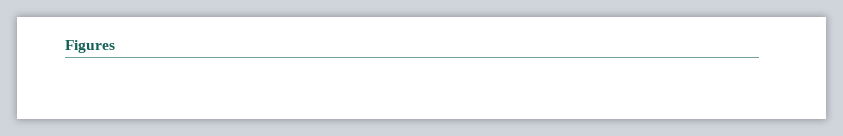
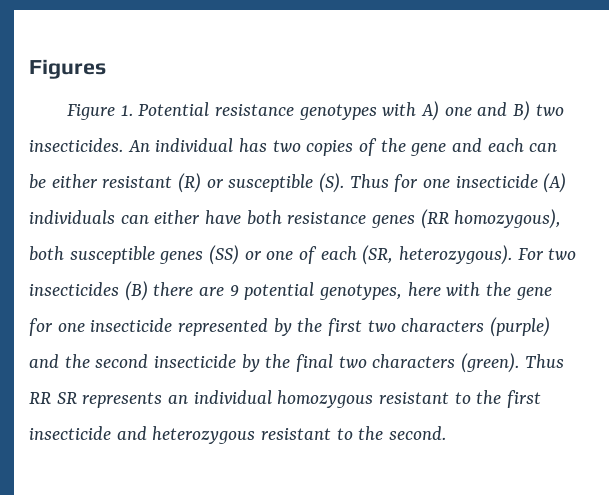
+ Figure 1. Potential resistance genotypes with A) one and B) two insecticides. An individual has two copies of the gene and each can be either resistant (R) or susceptible (S). Thus for one insecticide (A) individuals can either have both resistance genes (RR homozygous), both susceptible genes (SS) or one of each (SR, heterozygous). For two insecticides (B) there are 9 potential genotypes, here with the gene for one insecticide represented by the first two characters (purple) and the second insecticide by the final two characters (green). Thus RR SR represents an individual homozygous resistant to the first insecticide and heterozygous resistant to the second.

